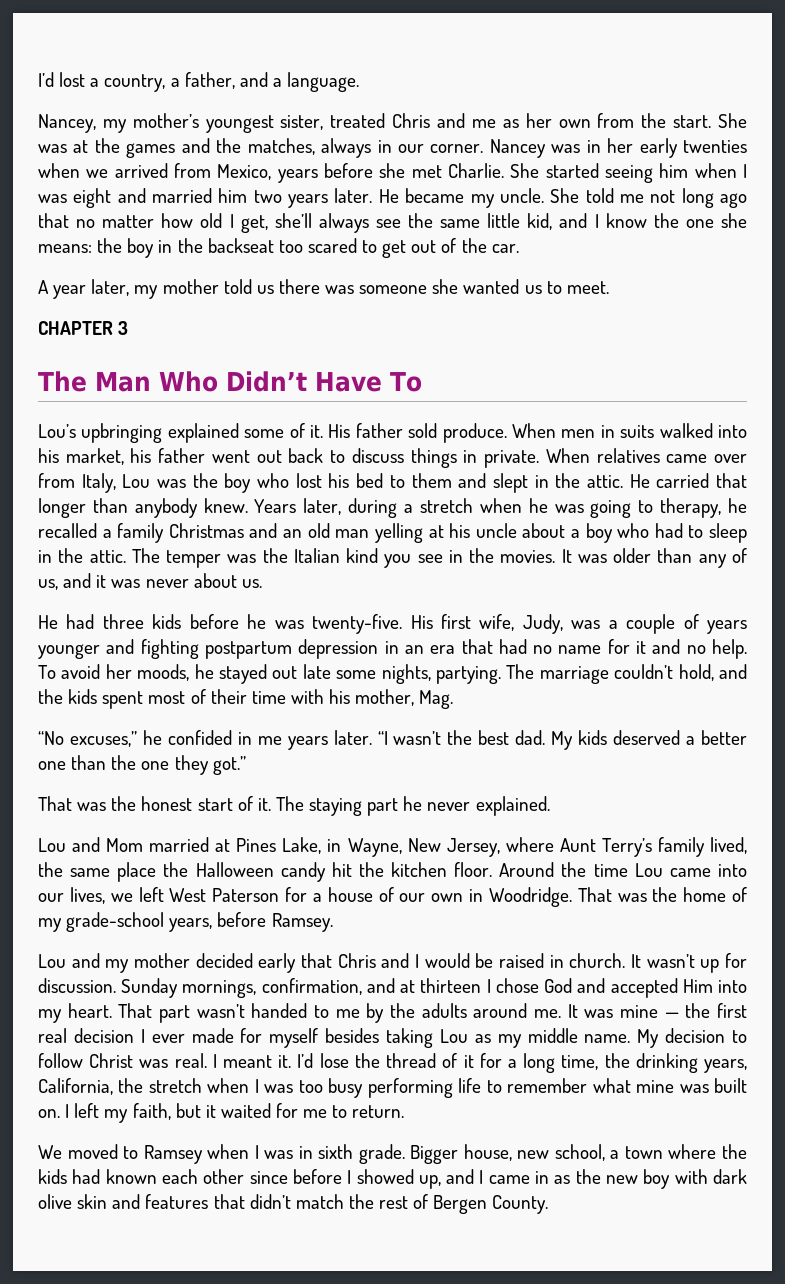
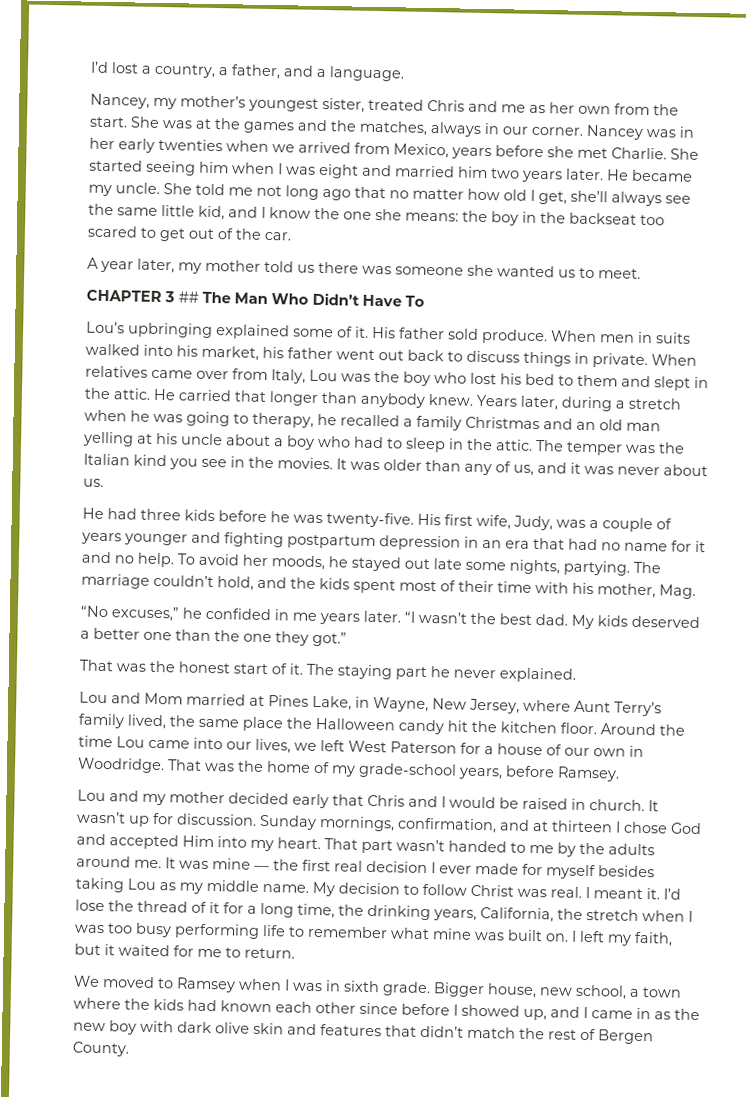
- CHAPTER 3
- The Man Who Didn’t Have To
+ CHAPTER 3 ## The Man Who Didn’t Have To

